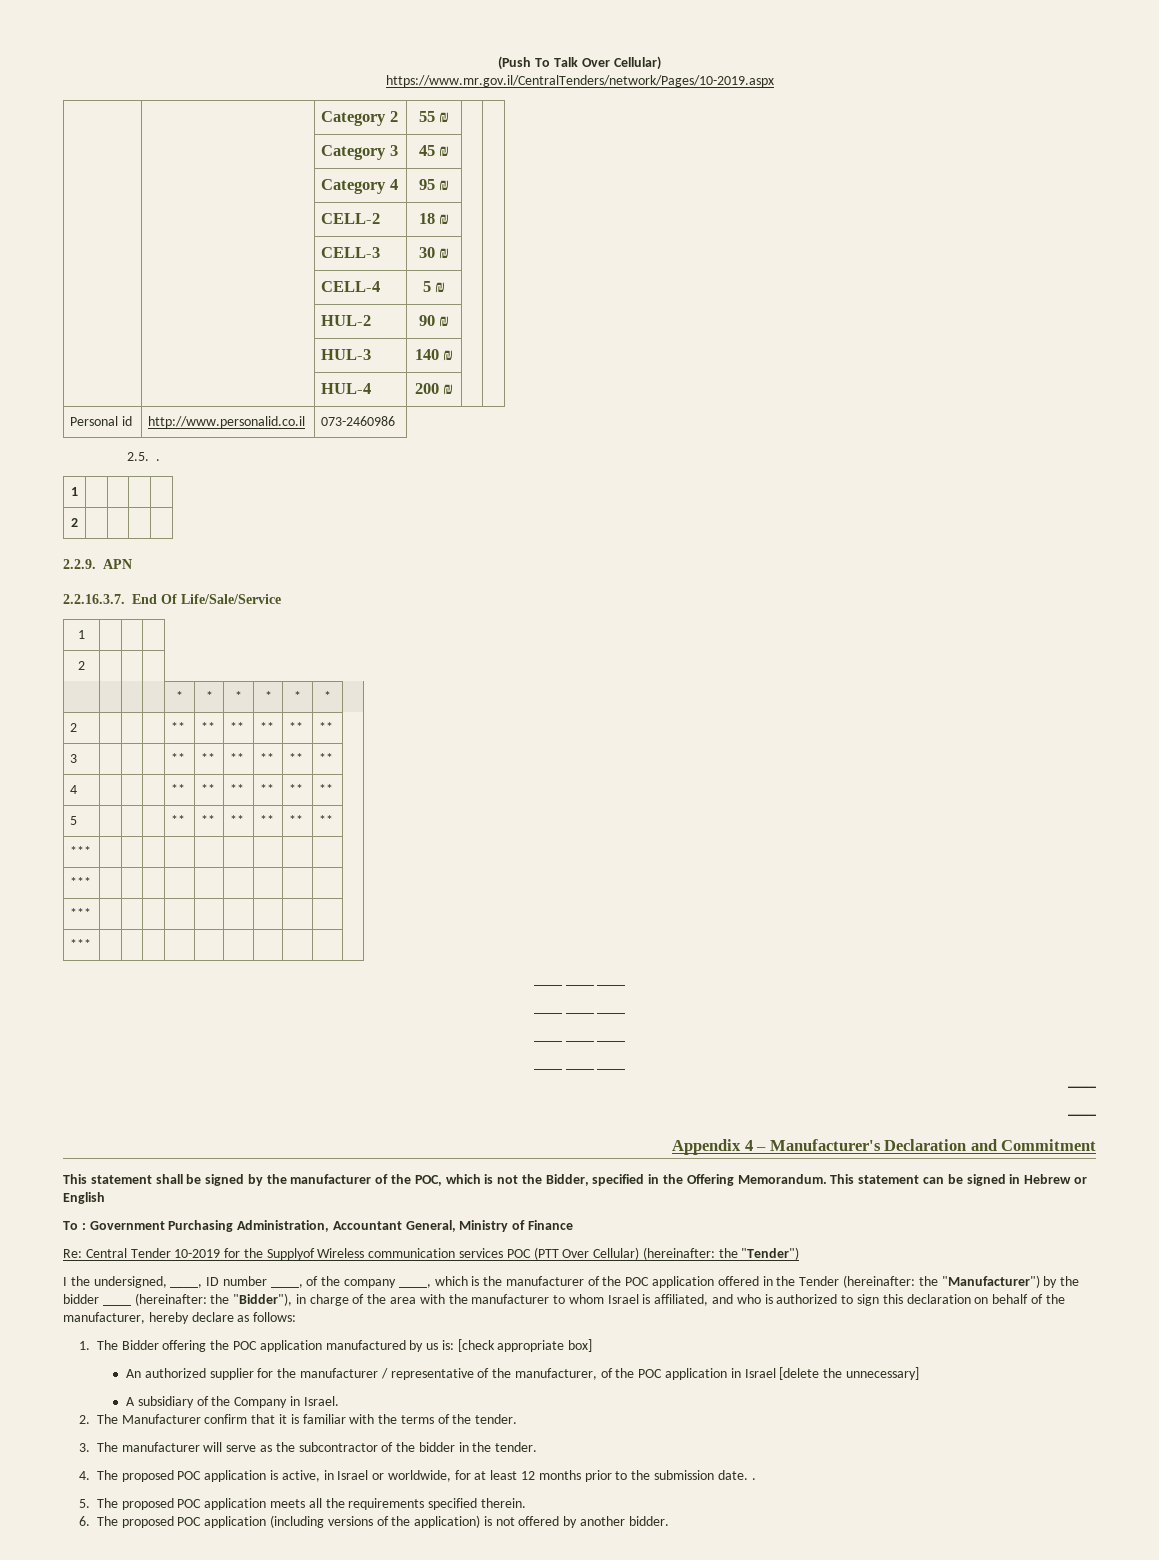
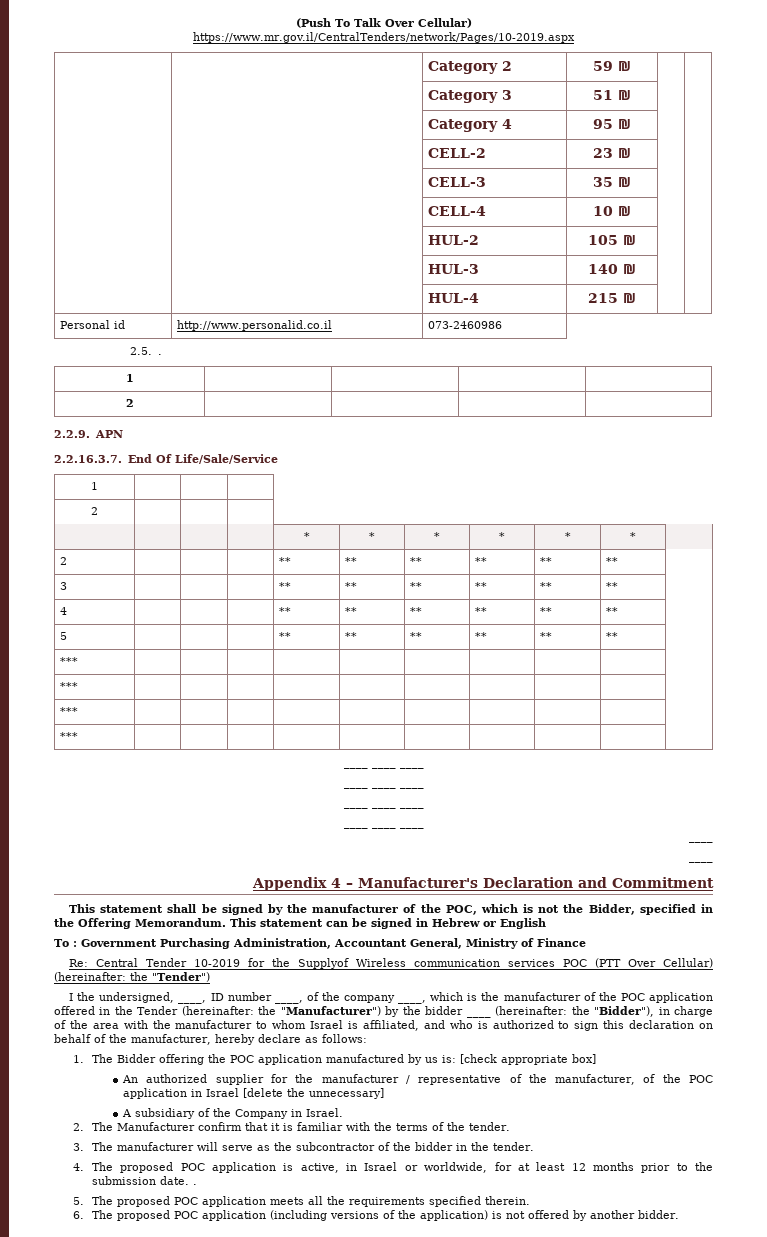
- | | Category 2 | 55 ₪ | |
+ | | Category 2 | 59 ₪ | |
- | | Category 3 | 45 ₪ | |
+ | | Category 3 | 51 ₪ | |
- | | CELL-2 | 18 ₪ | |
+ | | CELL-2 | 23 ₪ | |
- | | CELL-3 | 30 ₪ | |
+ | | CELL-3 | 35 ₪ | |
- | | CELL-4 | 5 ₪ | |
+ | | CELL-4 | 10 ₪ | |
- | | HUL-2 | 90 ₪ | |
+ | | HUL-2 | 105 ₪ | |
- | | HUL-4 | 200 ₪ | |
+ | | HUL-4 | 215 ₪ | |

